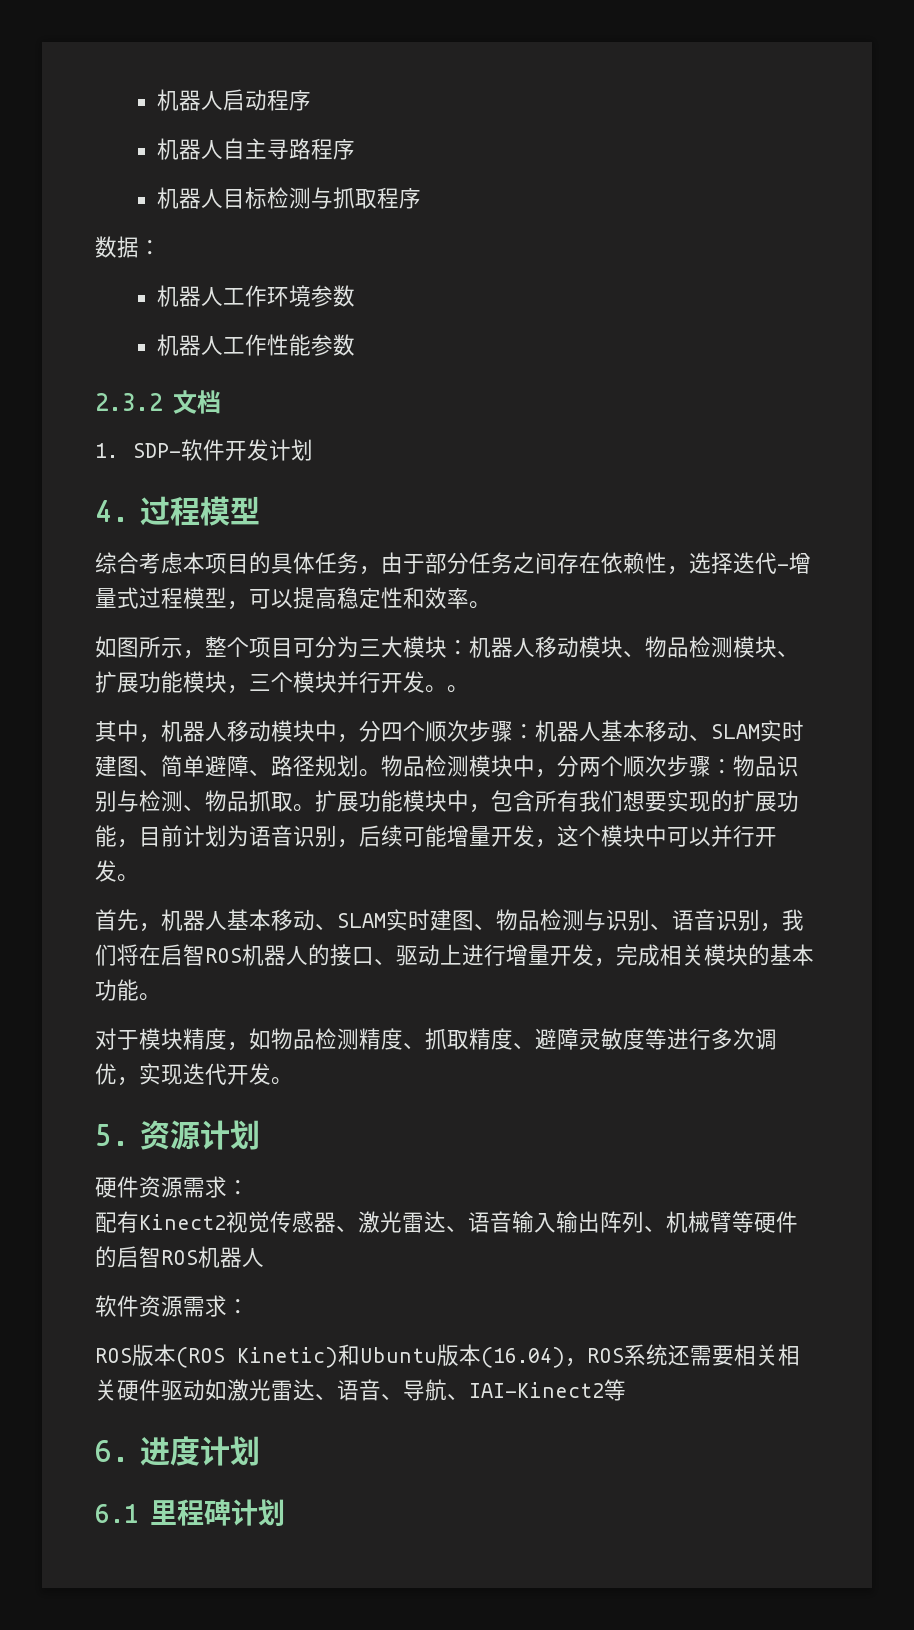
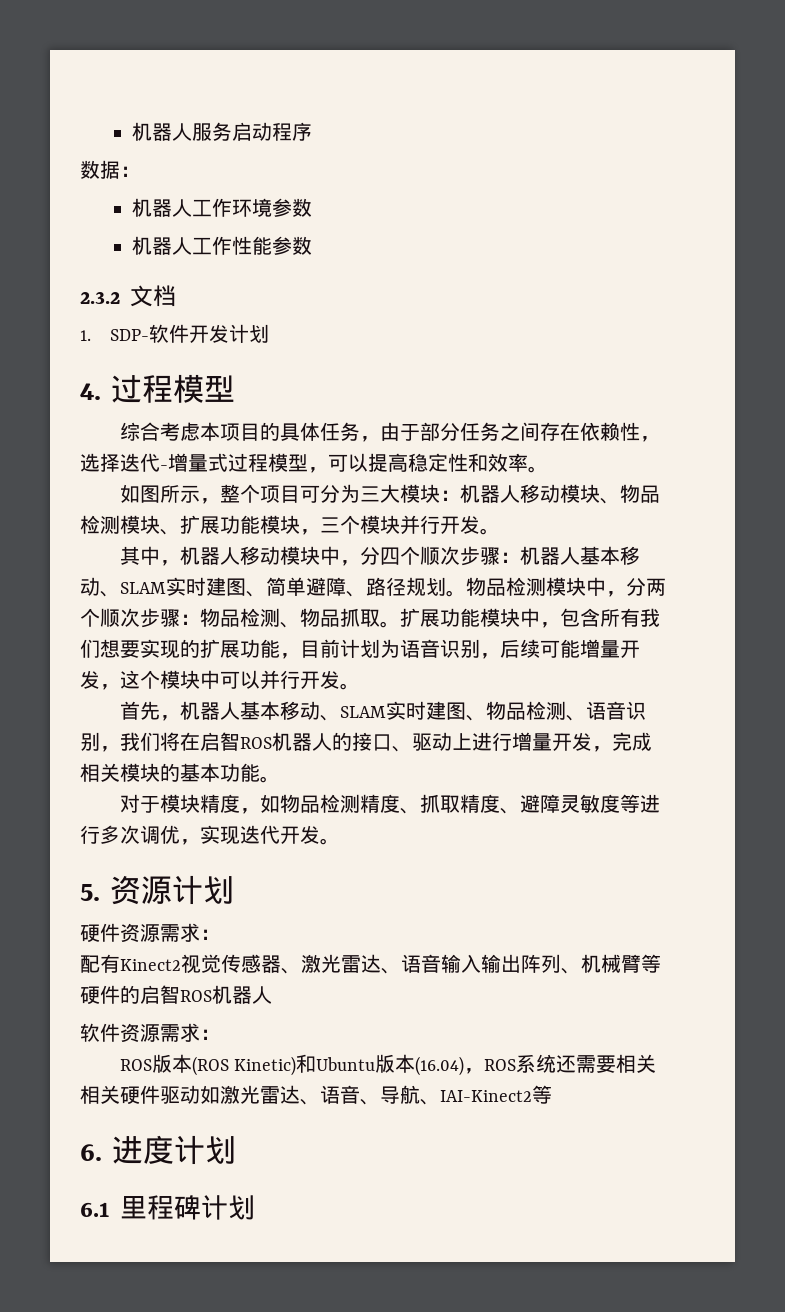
- 机器人启动程序
+ 机器人服务启动程序
- 机器人自主寻路程序
- 机器人目标检测与抓取程序
- 如图所示，整个项目可分为三大模块：机器人移动模块、物品检测模块、扩展功能模块，三个模块并行开发。。
+ 如图所示，整个项目可分为三大模块：机器人移动模块、物品检测模块、扩展功能模块，三个模块并行开发。
- 物品检测模块中，分两个顺次步骤：物品识别与检测、物品抓取。
+ 物品检测模块中，分两个顺次步骤：物品检测、物品抓取。
- 首先，机器人基本移动、SLAM实时建图、物品检测与识别、语音识别，我们将在启智ROS机器人的接口、驱动上进行增量开发，完成相关模块的基本功能。
+ 首先，机器人基本移动、SLAM实时建图、物品检测、语音识别，我们将在启智ROS机器人的接口、驱动上进行增量开发，完成相关模块的基本功能。

